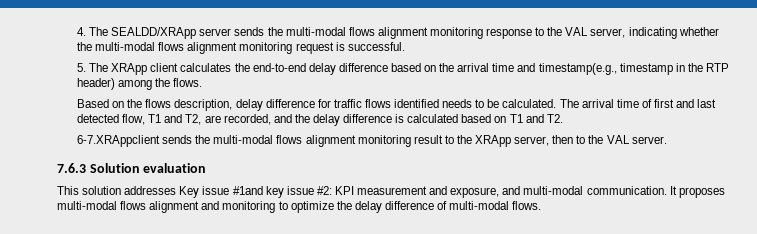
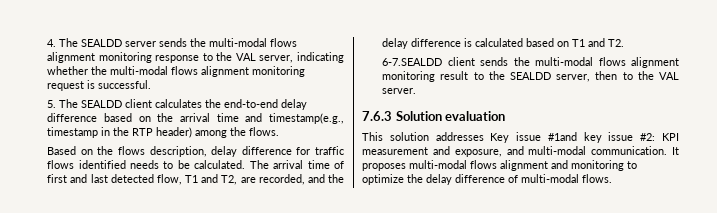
- 4. The SEALDD/XRApp server sends the multi-modal flows alignment monitoring response to the VAL server, indicating whether the multi-modal flows alignment monitoring request is successful.
+ 4. The SEALDD server sends the multi-modal flows alignment monitoring response to the VAL server, indicating whether the multi-modal flows alignment monitoring request is successful.
- 5. The XRApp client calculates the end-to-end delay difference based on the arrival time and timestamp(e.g., timestamp in the RTP header) among the flows.
+ 5. The SEALDD client calculates the end-to-end delay difference based on the arrival time and timestamp(e.g., timestamp in the RTP header) among the flows.
- 6-7.XRAppclient sends the multi-modal flows alignment monitoring result to the XRApp server, then to the VAL server.
+ 6-7.SEALDD client sends the multi-modal flows alignment monitoring result to the SEALDD server, then to the VAL server.

